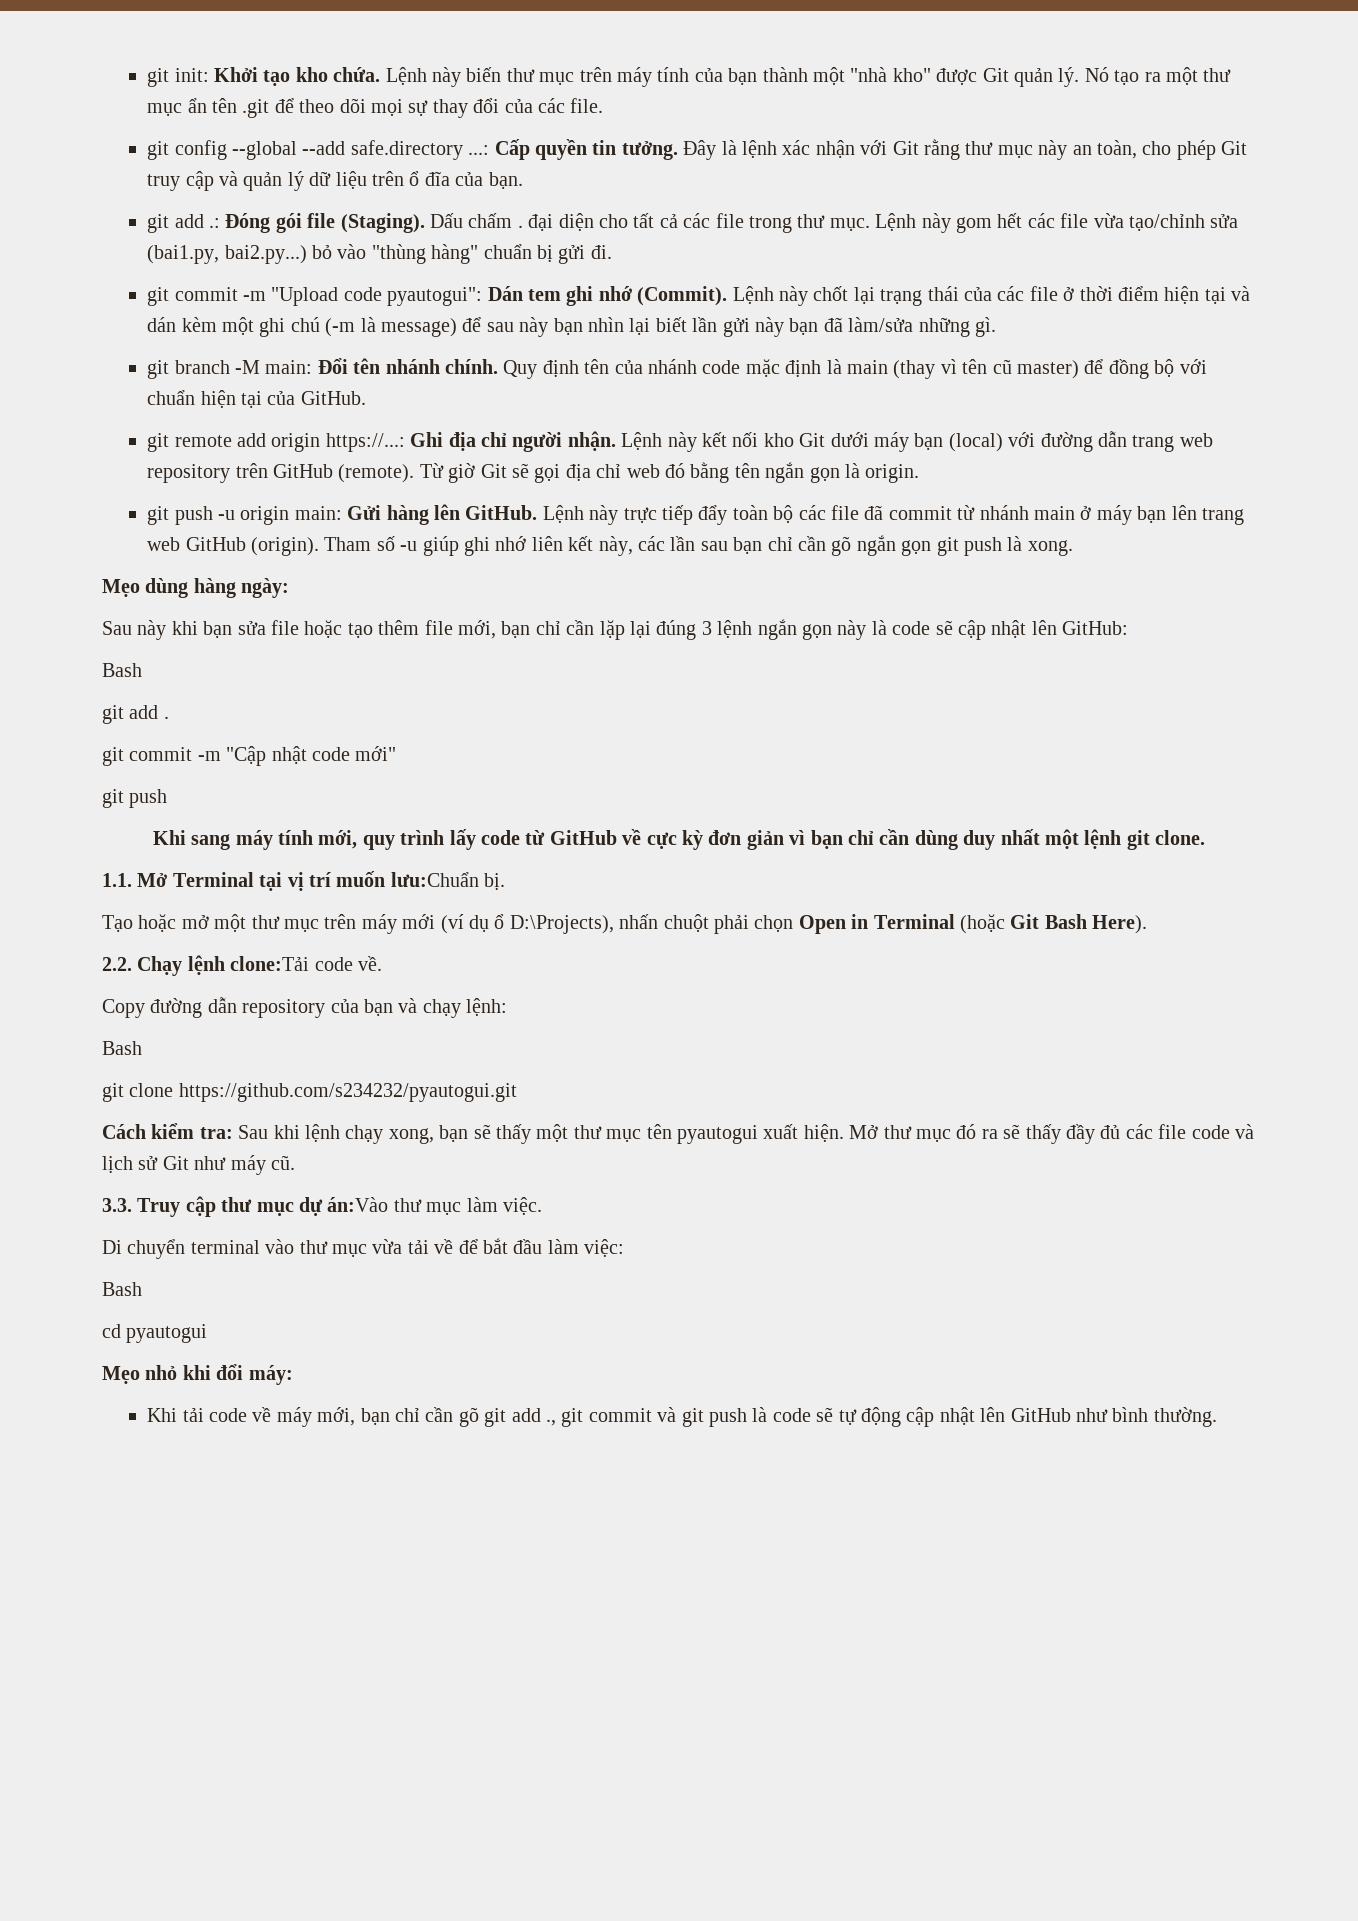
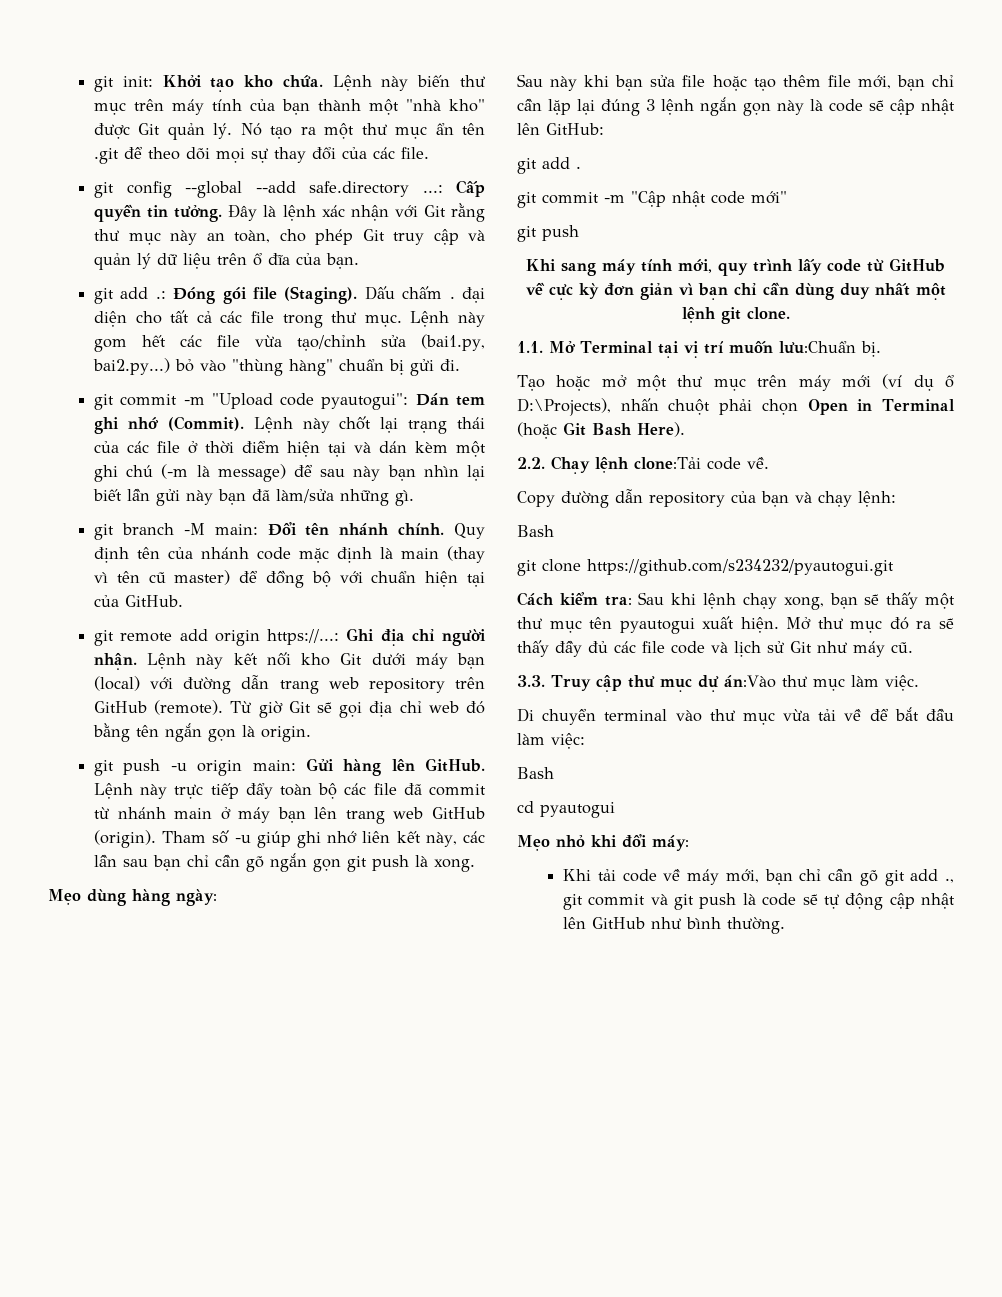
  Sau này khi bạn sửa file hoặc tạo thêm file mới, bạn chỉ cần lặp lại đúng 3 lệnh ngắn gọn này là code sẽ cập nhật lên GitHub:
- Bash

